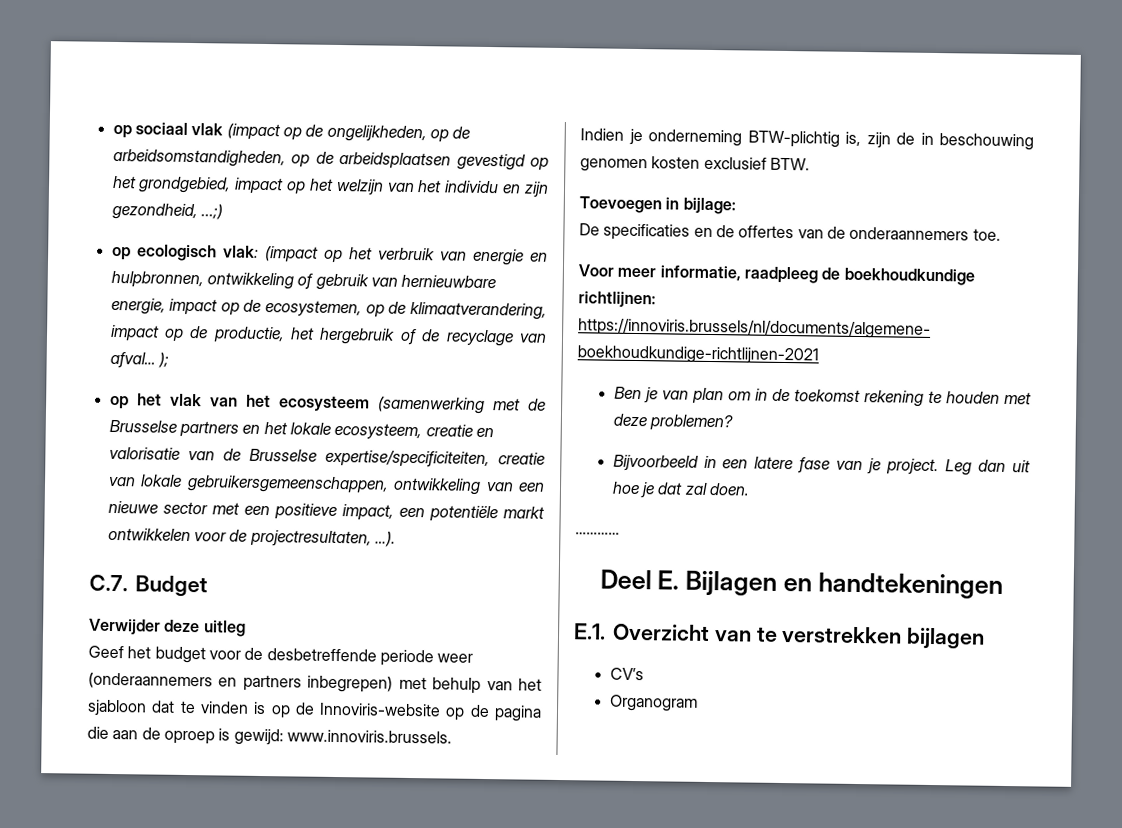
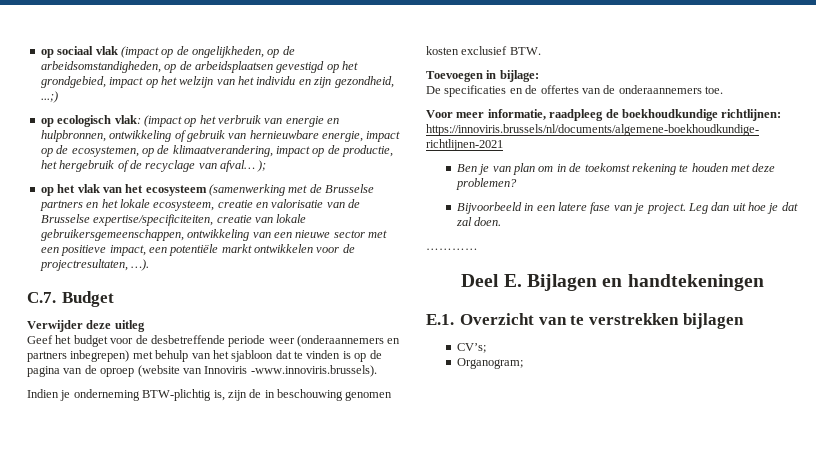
- Geef het budget voor de desbetreffende periode weer (onderaannemers en partners inbegrepen) met behulp van het sjabloon dat te vinden is op de Innoviris-website op de pagina die aan de oproep is gewijd: www.innoviris.brussels.
+ Geef het budget voor de desbetreffende periode weer (onderaannemers en partners inbegrepen) met behulp van het sjabloon dat te vinden is op de pagina van de oproep (website van Innoviris -www.innoviris.brussels).
- CV’s
- Organogram
+ CV’s;
+ Organogram;

